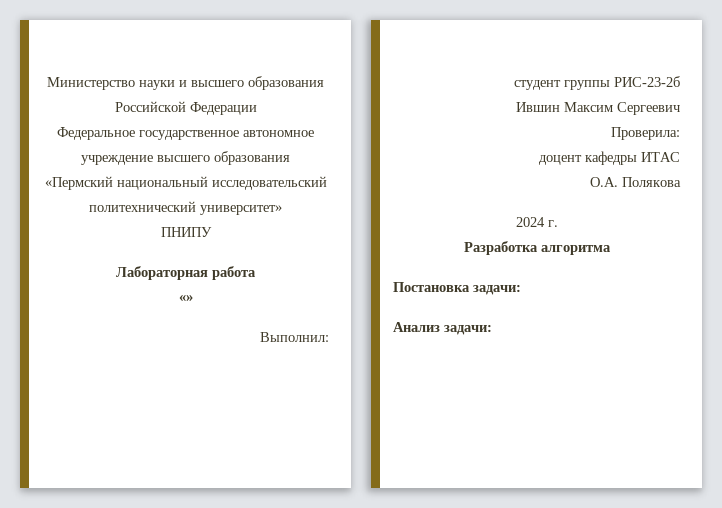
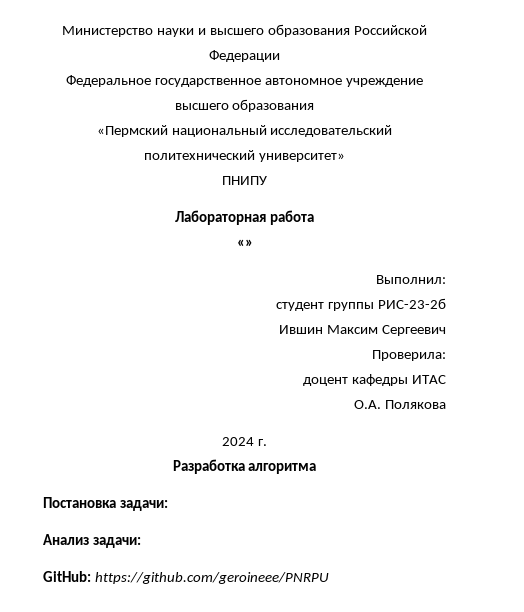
+ GitHub: https://github.com/geroineee/PNRPU

